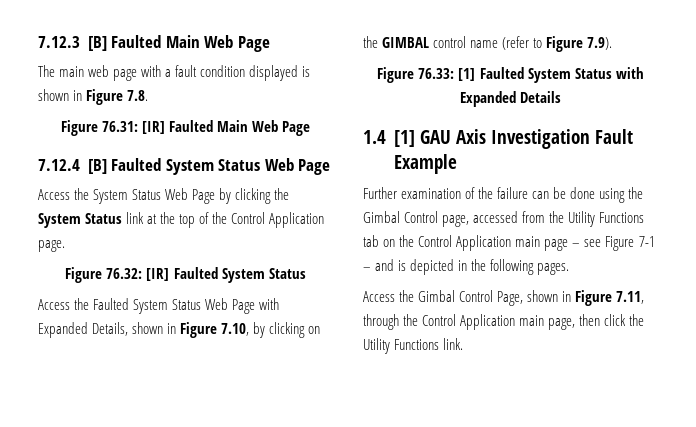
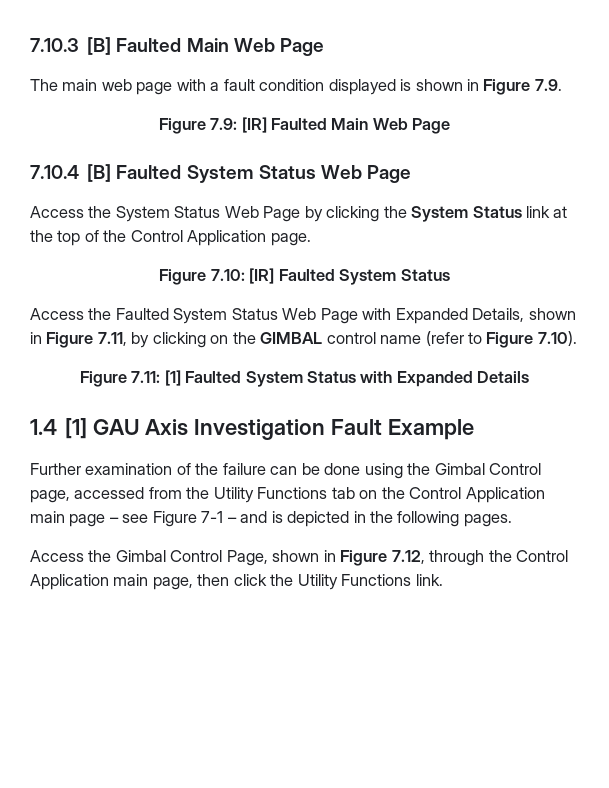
- 7.12.3 [B] Faulted Main Web Page
+ 7.10.3 [B] Faulted Main Web Page
- The main web page with a fault condition displayed is shown in Figure 7.8.
- Figure 76.31: [IR] Faulted Main Web Page
+ The main web page with a fault condition displayed is shown in Figure 7.9.
+ Figure 7.9: [IR] Faulted Main Web Page
- 7.12.4 [B] Faulted System Status Web Page
+ 7.10.4 [B] Faulted System Status Web Page
- Figure 76.32: [IR] Faulted System Status
+ Figure 7.10: [IR] Faulted System Status
- Access the Faulted System Status Web Page with Expanded Details, shown in Figure 7.10, by clicking on the GIMBAL control name (refer to Figure 7.9).
- Figure 76.33: [1] Faulted System Status with Expanded Details
+ Access the Faulted System Status Web Page with Expanded Details, shown in Figure 7.11, by clicking on the GIMBAL control name (refer to Figure 7.10).
+ Figure 7.11: [1] Faulted System Status with Expanded Details
- Access the Gimbal Control Page, shown in Figure 7.11, through the Control Application main page, then click the Utility Functions link.
+ Access the Gimbal Control Page, shown in Figure 7.12, through the Control Application main page, then click the Utility Functions link.

